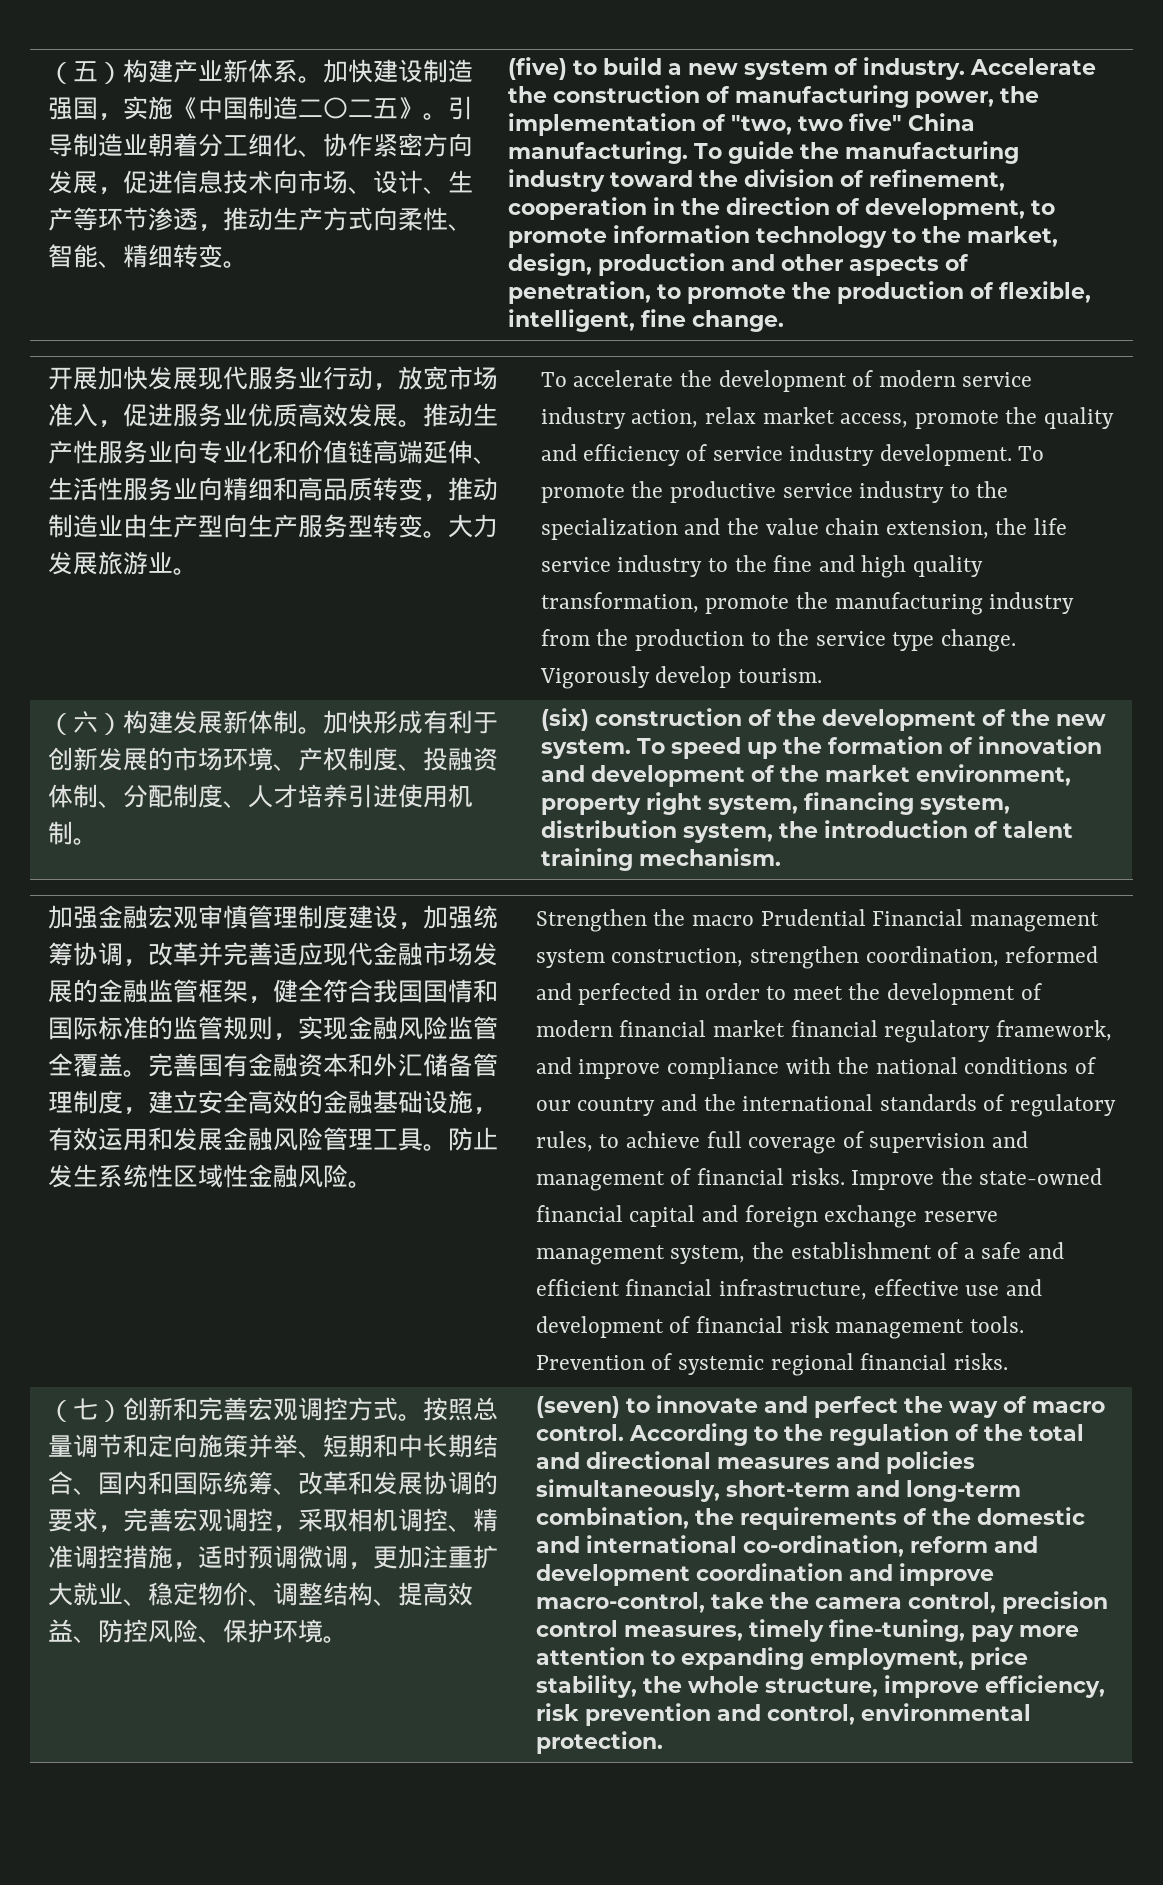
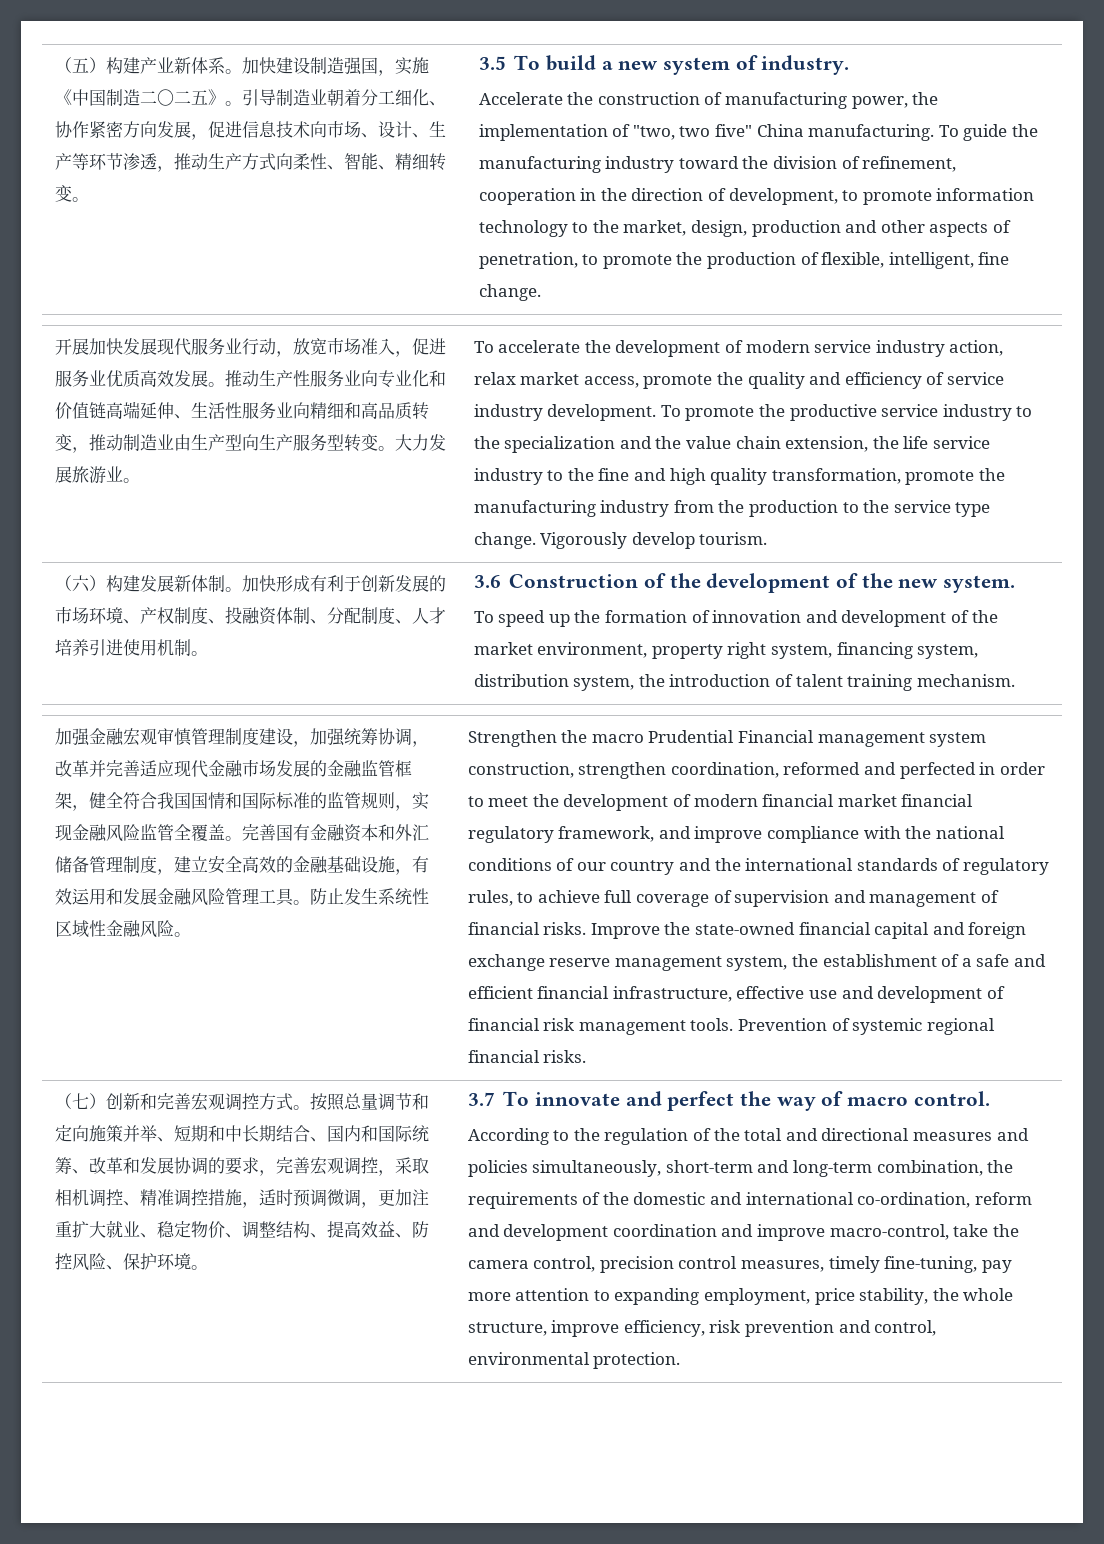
- (five) to build a new system of industry. Accelerate the construction of manufacturing power, the implementation of "two, two five" China manufacturing.
+ 3.5 To build a new system of industry.
+ Accelerate the construction of manufacturing power, the implementation of "two, two five" China manufacturing.
- (six) construction of the development of the new system. To speed up the formation of innovation and development of the market environment, property right system, financing system, distribution system, the introduction of talent training mechanism.
+ 3.6 Construction of the development of the new system.
+ To speed up the formation of innovation and development of the market environment, property right system, financing system, distribution system, the introduction of talent training mechanism.
- (seven) to innovate and perfect the way of macro control. According to the regulation of the total and directional measures and policies simultaneously, short-term and long-term combination, the requirements of the domestic and international co-ordination, reform and development coordination and improve macro-control, take the camera control, precision control measures, timely fine-tuning, pay more attention to expanding employment, price stability, the whole structure, improve efficiency, risk prevention and control, environmental protection.
+ 3.7 To innovate and perfect the way of macro control.
+ According to the regulation of the total and directional measures and policies simultaneously, short-term and long-term combination, the requirements of the domestic and international co-ordination, reform and development coordination and improve macro-control, take the camera control, precision control measures, timely fine-tuning, pay more attention to expanding employment, price stability, the whole structure, improve efficiency, risk prevention and control, environmental protection.

